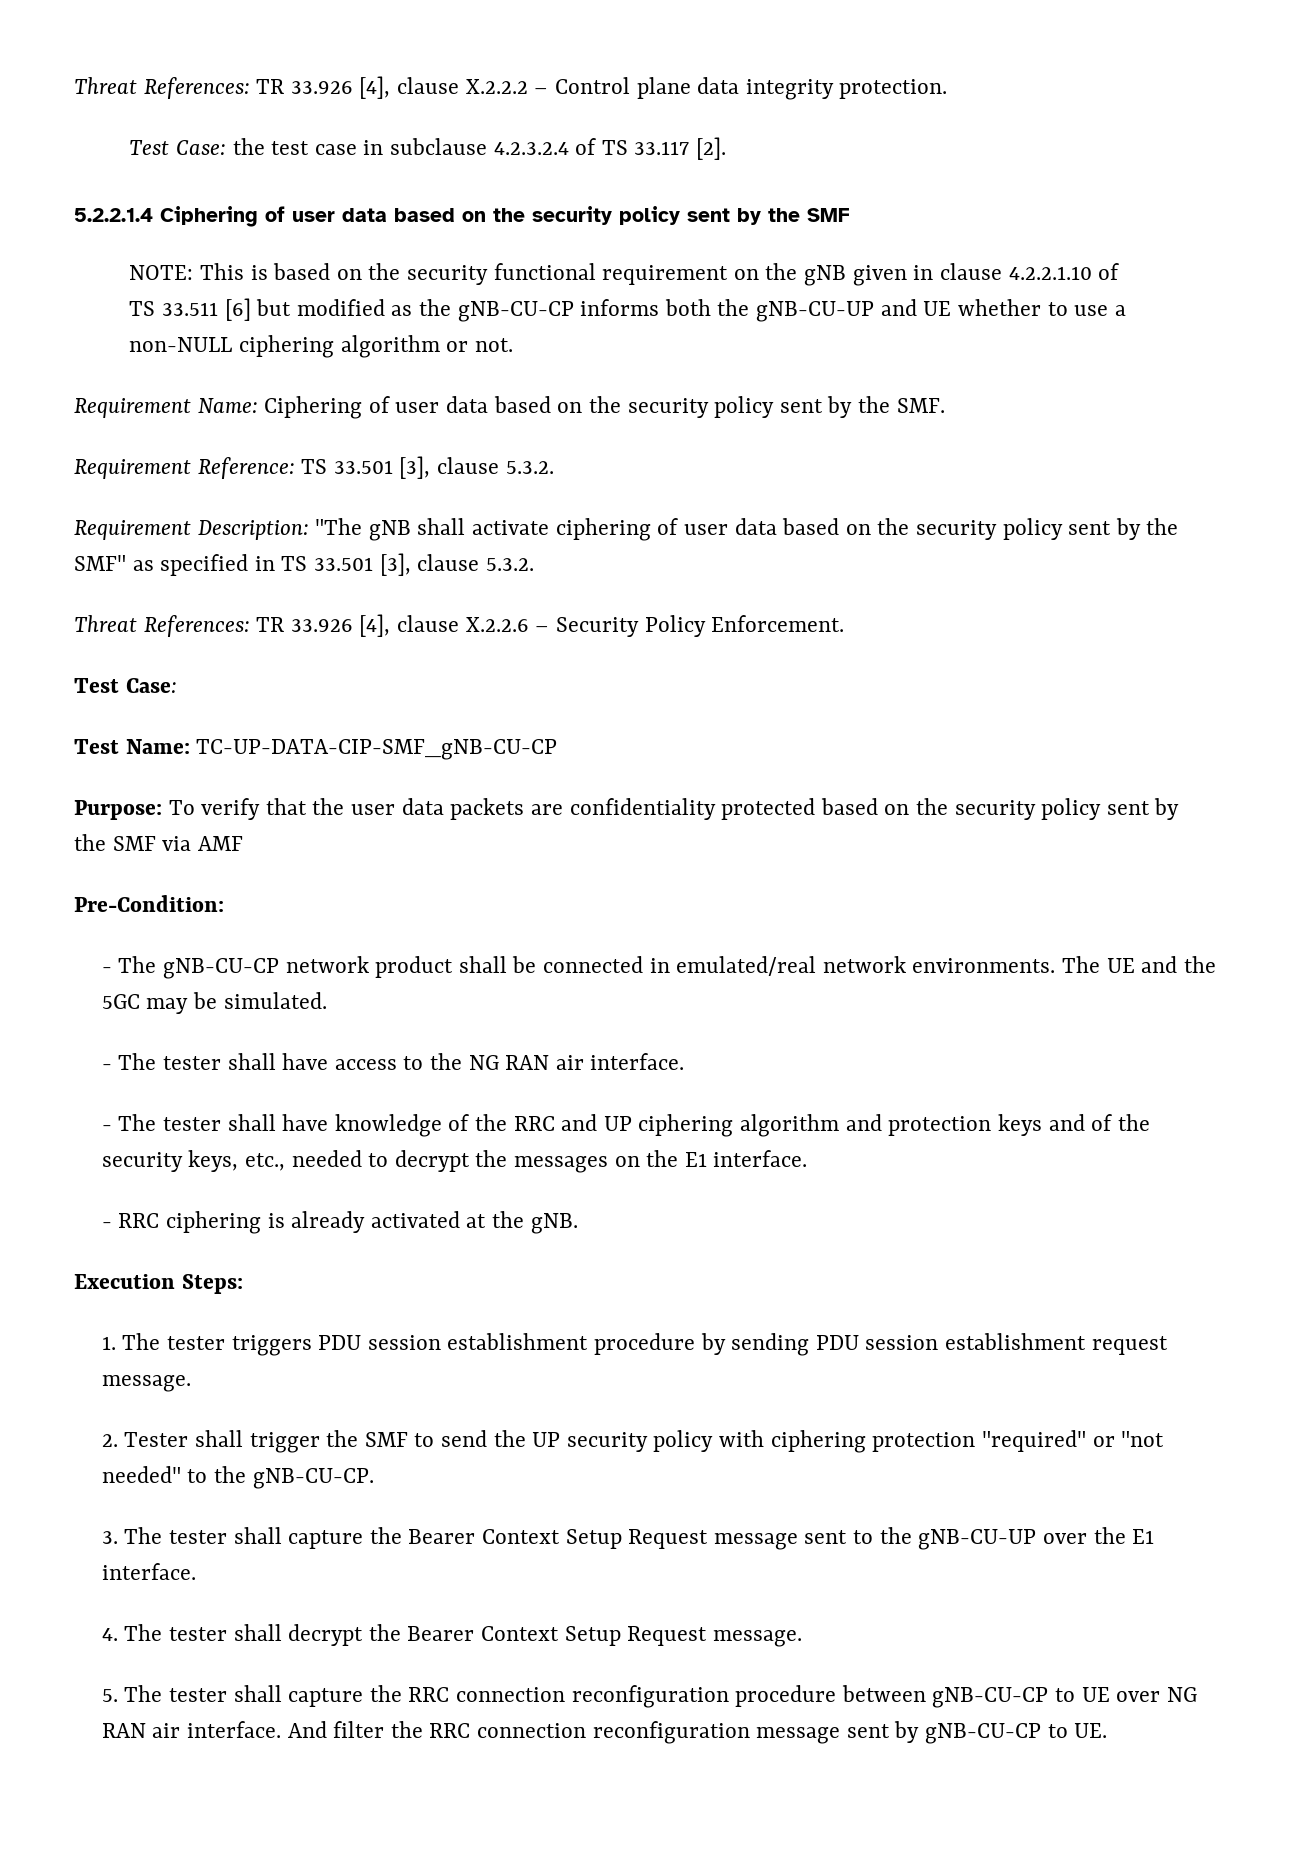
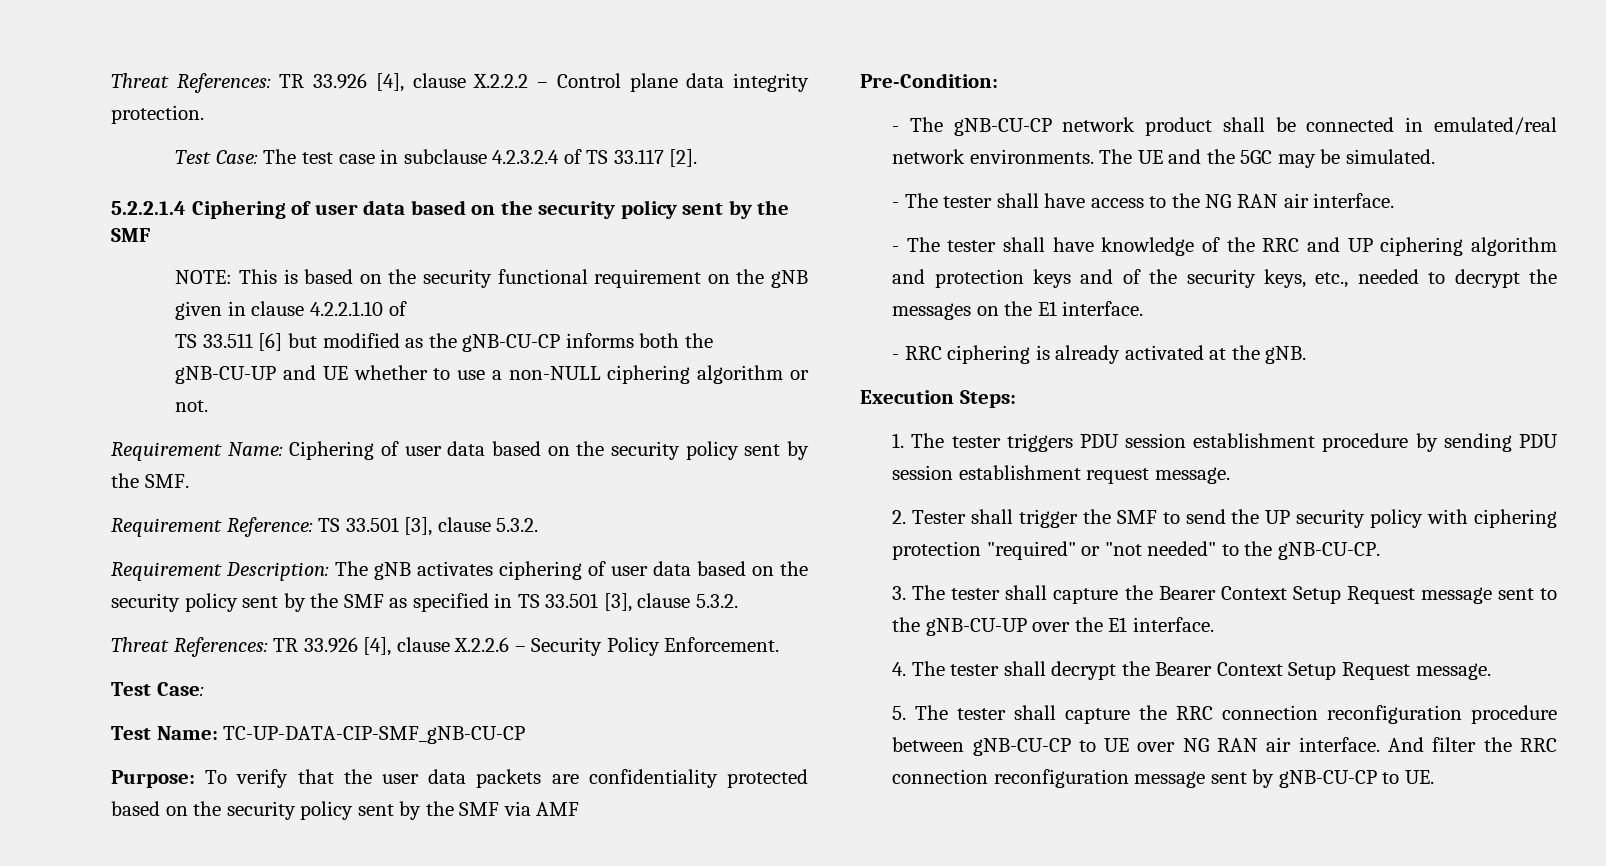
- Test Case: the test case in subclause 4.2.3.2.4 of TS 33.117 [2].
+ Test Case: The test case in subclause 4.2.3.2.4 of TS 33.117 [2].
- Requirement Description: "The gNB shall activate ciphering of user data based on the security policy sent by the SMF" as specified in TS 33.501 [3], clause 5.3.2.
+ Requirement Description: The gNB activates ciphering of user data based on the security policy sent by the SMF as specified in TS 33.501 [3], clause 5.3.2.

